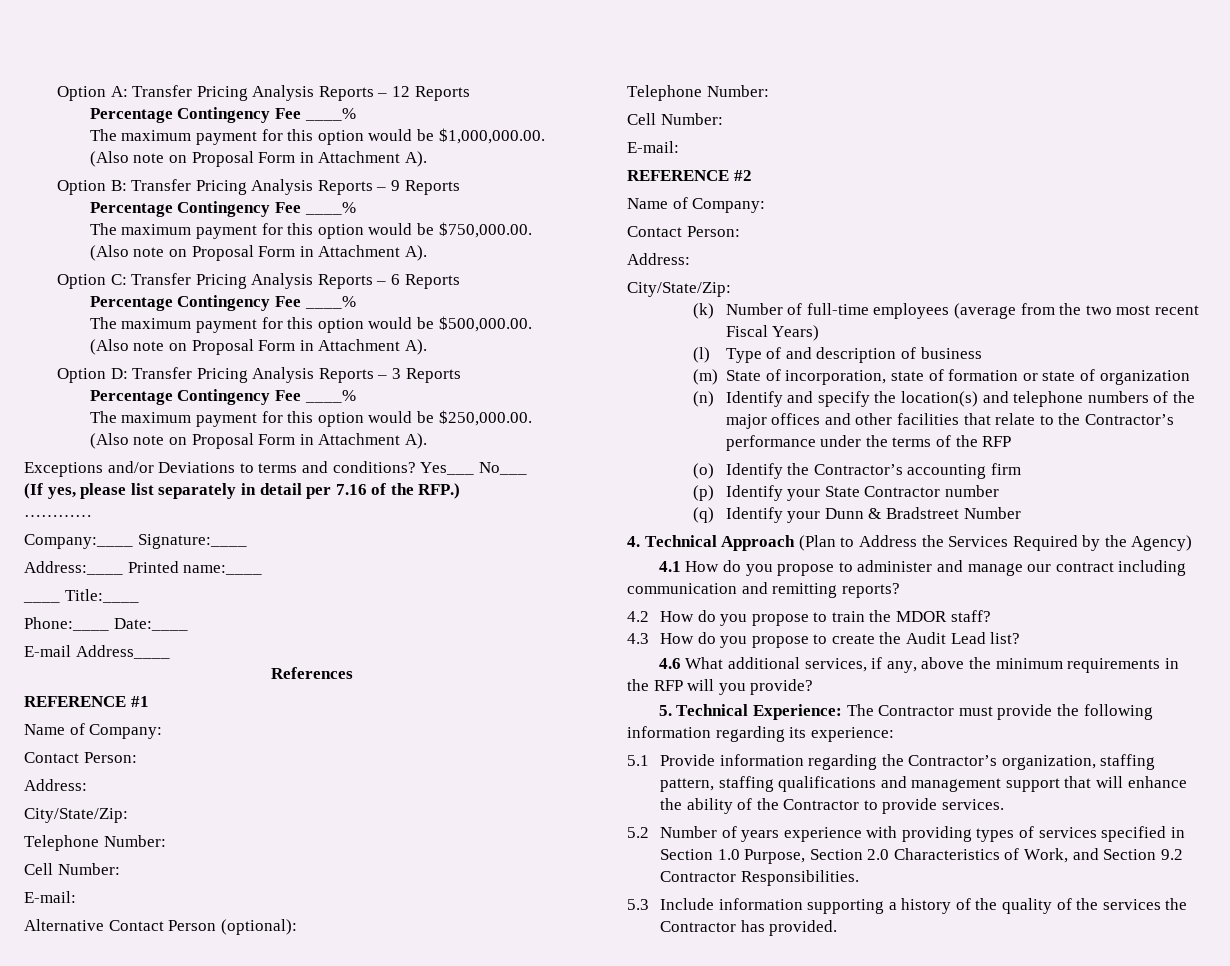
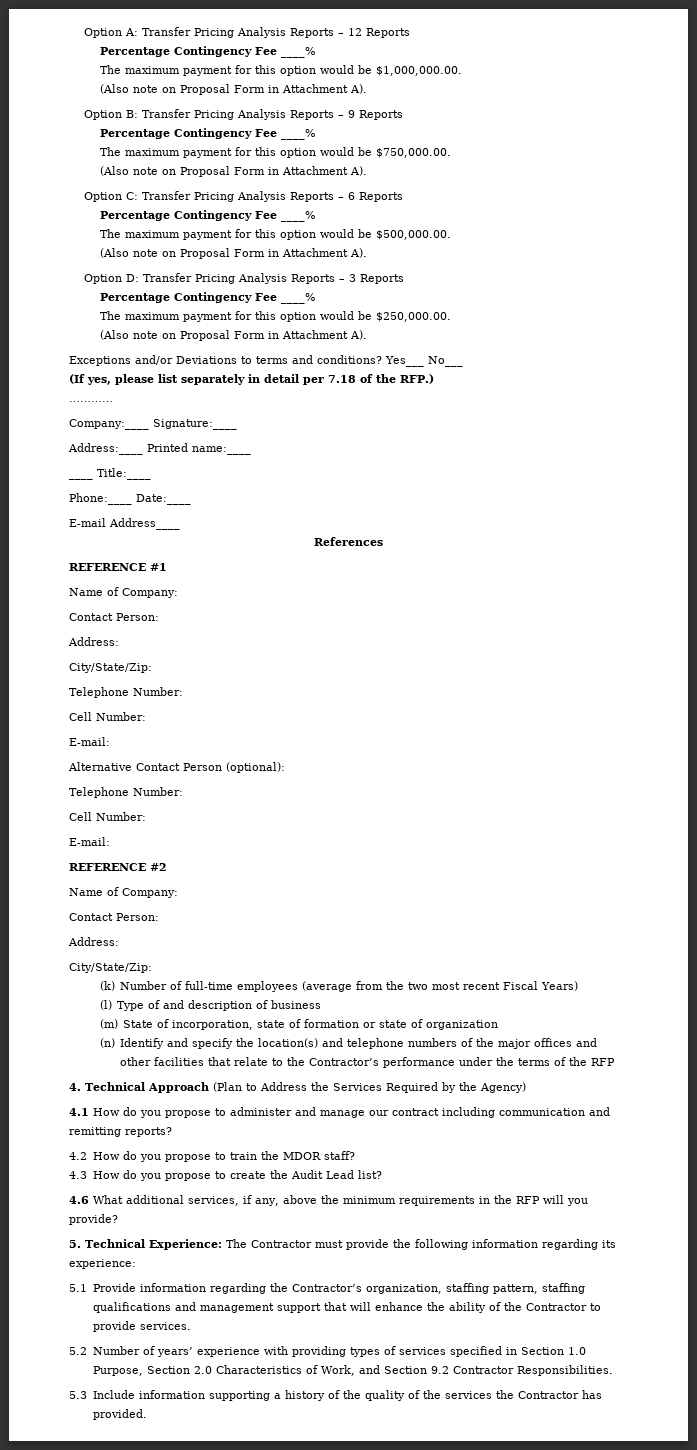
- (If yes, please list separately in detail per 7.16 of the RFP.)
+ (If yes, please list separately in detail per 7.18 of the RFP.)
- (o) Identify the Contractor’s accounting firm
- (p) Identify your State Contractor number
- (q) Identify your Dunn & Bradstreet Number
- 5.2 Number of years experience with providing types of services specified in Section 1.0 Purpose, Section 2.0 Characteristics of Work, and Section 9.2 Contractor Responsibilities.
+ 5.2 Number of years’ experience with providing types of services specified in Section 1.0 Purpose, Section 2.0 Characteristics of Work, and Section 9.2 Contractor Responsibilities.

